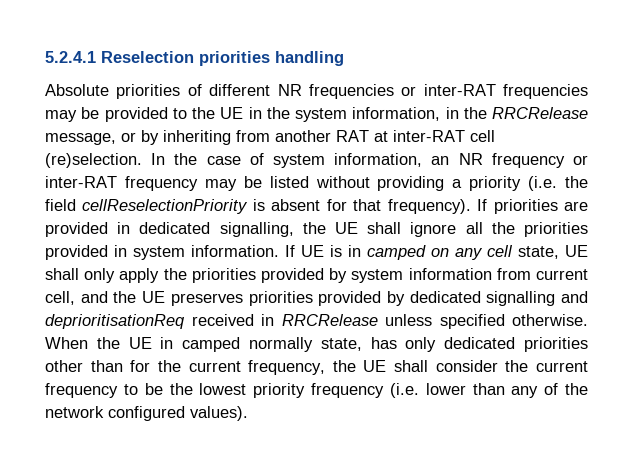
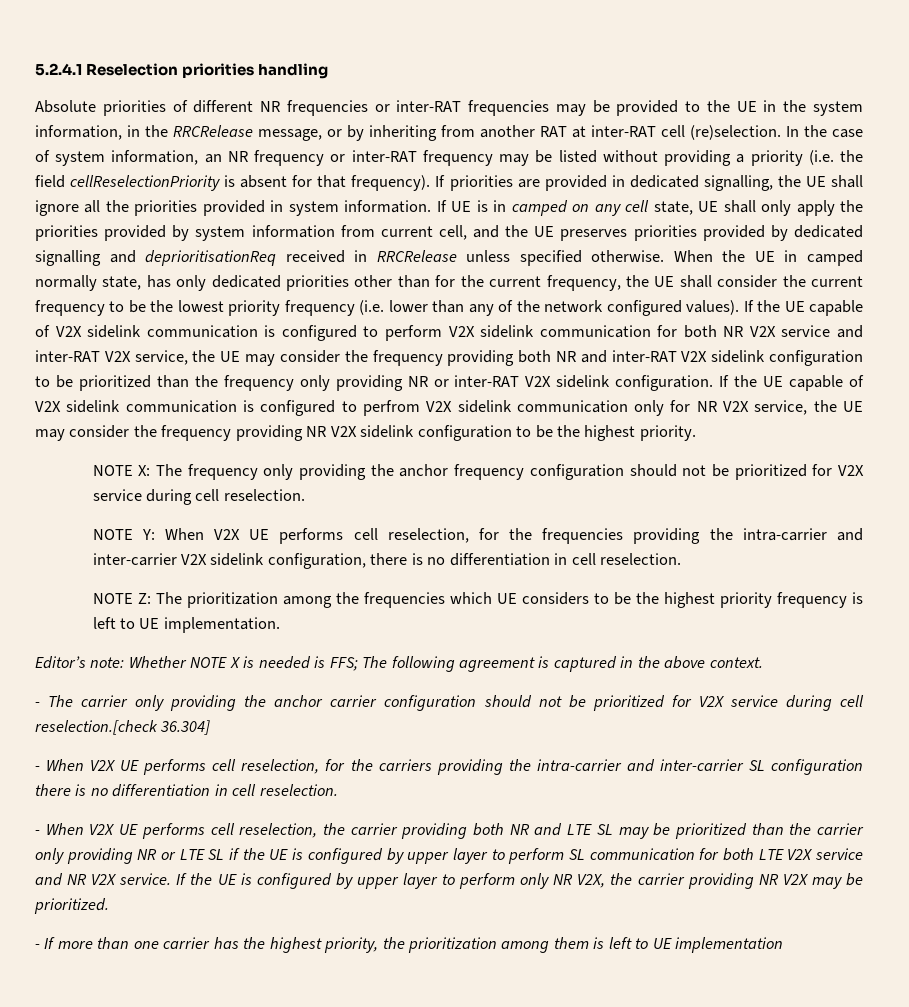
+ If the UE capable of V2X sidelink communication is configured to perform V2X sidelink communication for both NR V2X service and inter-RAT V2X service, the UE may consider the frequency providing both NR and inter-RAT V2X sidelink configuration to be prioritized than the frequency only providing NR or inter-RAT V2X sidelink configuration. If the UE capable of V2X sidelink communication is configured to perfrom V2X sidelink communication only for NR V2X service, the UE may consider the frequency providing NR V2X sidelink configuration to be the highest priority.
+ NOTE X: The frequency only providing the anchor frequency configuration should not be prioritized for V2X service during cell reselection.
+ NOTE Y: When V2X UE performs cell reselection, for the frequencies providing the intra-carrier and inter-carrier V2X sidelink configuration, there is no differentiation in cell reselection.
+ NOTE Z: The prioritization among the frequencies which UE considers to be the highest priority frequency is left to UE implementation.
+ Editor’s note: Whether NOTE X is needed is FFS; The following agreement is captured in the above context.
+ - The carrier only providing the anchor carrier configuration should not be prioritized for V2X service during cell reselection.[check 36.304]
+ - When V2X UE performs cell reselection, for the carriers providing the intra-carrier and inter-carrier SL configuration there is no differentiation in cell reselection.
+ - When V2X UE performs cell reselection, the carrier providing both NR and LTE SL may be prioritized than the carrier only providing NR or LTE SL if the UE is configured by upper layer to perform SL communication for both LTE V2X service and NR V2X service. If the UE is configured by upper layer to perform only NR V2X, the carrier providing NR V2X may be prioritized.
+ - If more than one carrier has the highest priority, the prioritization among them is left to UE implementation

